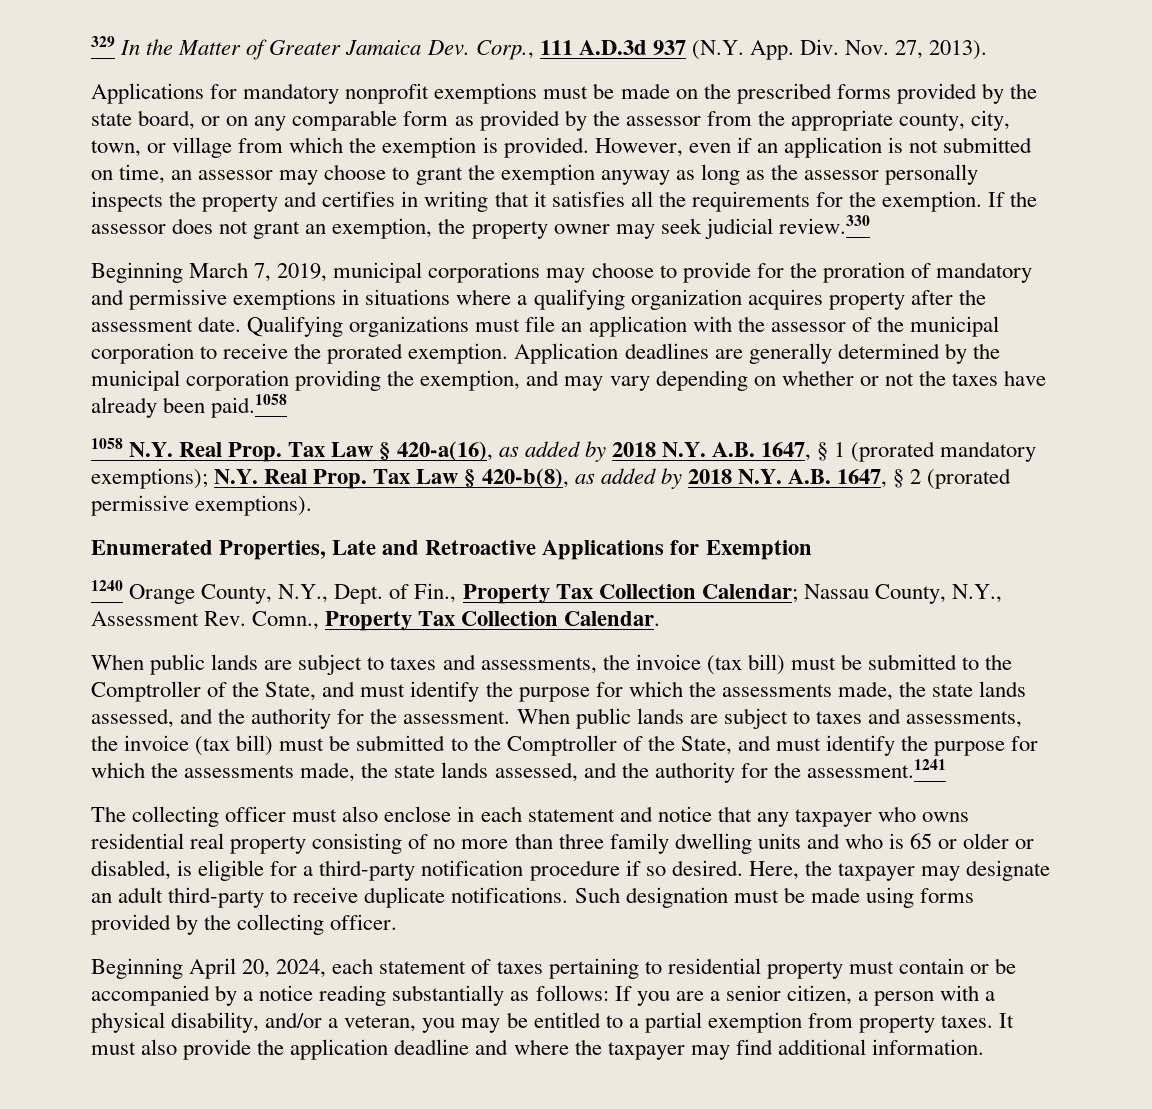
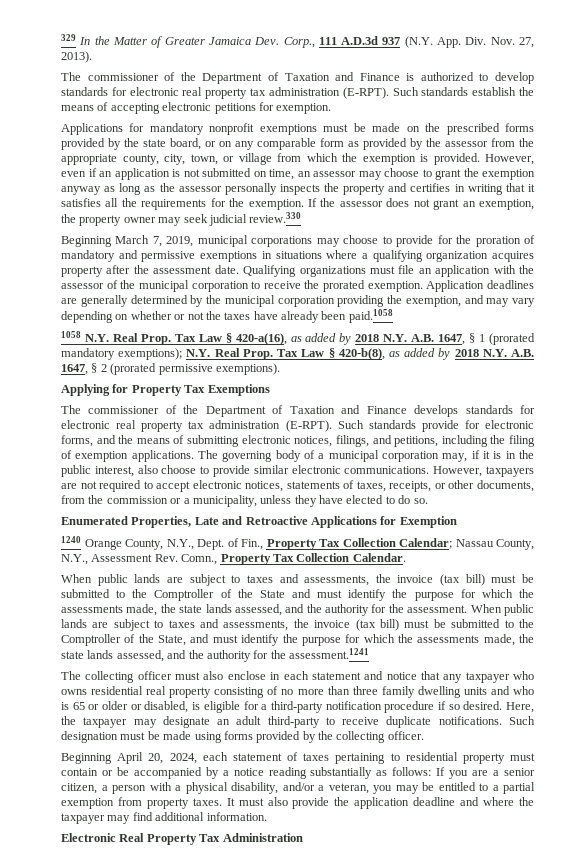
+ The commissioner of the Department of Taxation and Finance is authorized to develop standards for electronic real property tax administration (E-RPT). Such standards establish the means of accepting electronic petitions for exemption.
+ Applying for Property Tax Exemptions
+ The commissioner of the Department of Taxation and Finance develops standards for electronic real property tax administration (E-RPT). Such standards provide for electronic forms, and the means of submitting electronic notices, filings, and petitions, including the filing of exemption applications. The governing body of a municipal corporation may, if it is in the public interest, also choose to provide similar electronic communications. However, taxpayers are not required to accept electronic notices, statements of taxes, receipts, or other documents, from the commission or a municipality, unless they have elected to do so.
- When public lands are subject to taxes and assessments, the invoice (tax bill) must be submitted to the Comptroller of the State, and must identify the purpose for which the assessments made, the state lands assessed, and the authority for the assessment.
+ When public lands are subject to taxes and assessments, the invoice (tax bill) must be submitted to the Comptroller of the State and must identify the purpose for which the assessments made, the state lands assessed, and the authority for the assessment.
+ Electronic Real Property Tax Administration

